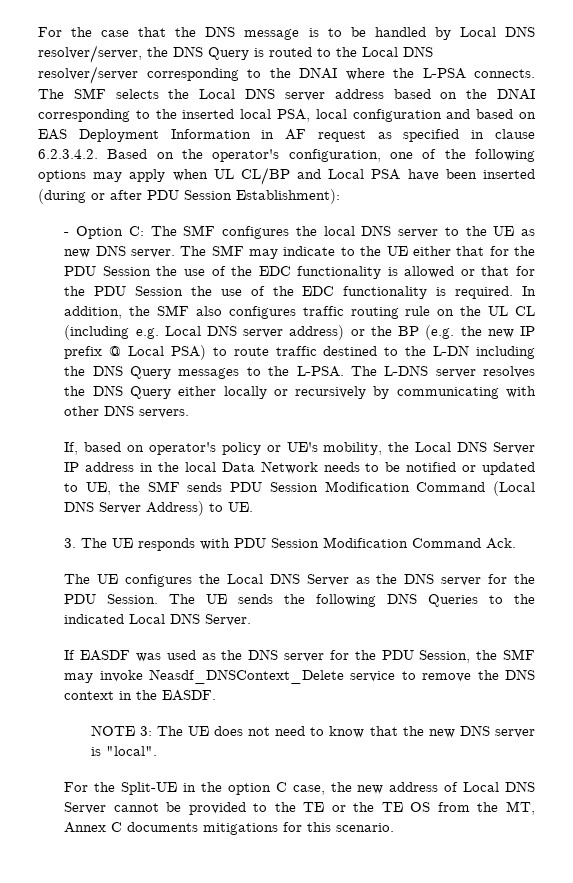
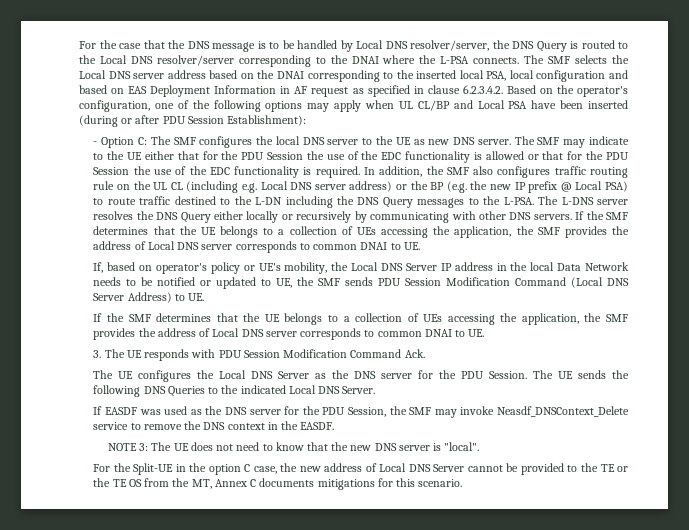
- The L-DNS server resolves the DNS Query either locally or recursively by communicating with other DNS servers.
+ The L-DNS server resolves the DNS Query either locally or recursively by communicating with other DNS servers. If the SMF determines that the UE belongs to a collection of UEs accessing the application, the SMF provides the address of Local DNS server corresponds to common DNAI to UE.
  If, based on operator's policy or UE's mobility, the Local DNS Server IP address in the local Data Network needs to be notified or updated to UE, the SMF sends PDU Session Modification Command (Local DNS Server Address) to UE.
+ If the SMF determines that the UE belongs to a collection of UEs accessing the application, the SMF provides the address of Local DNS server corresponds to common DNAI to UE.

